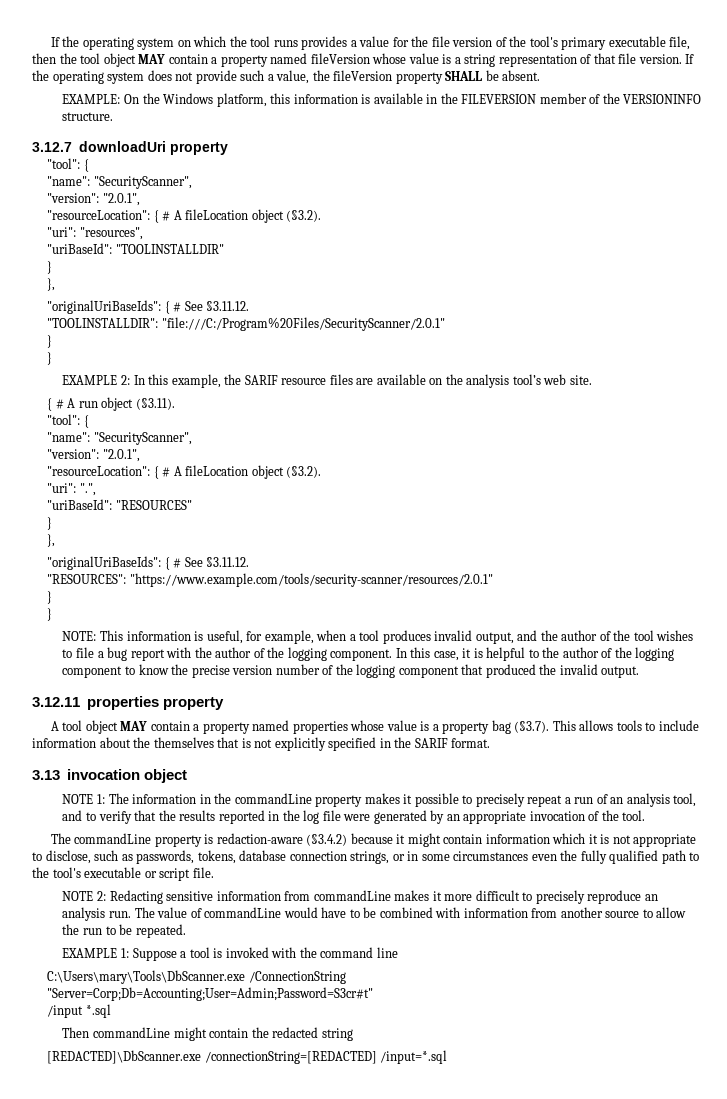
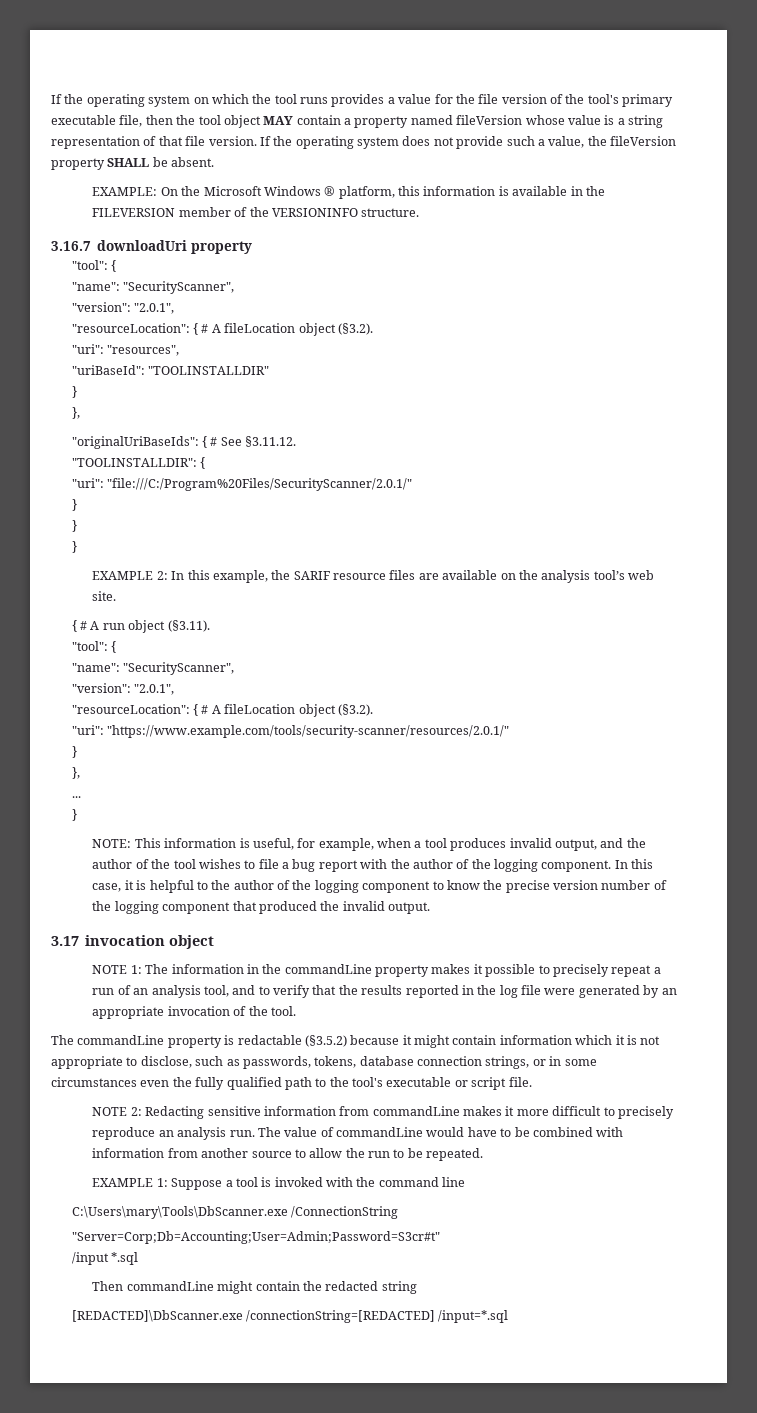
- EXAMPLE: On the Windows platform, this information is available in the FILEVERSION member of the VERSIONINFO structure.
+ EXAMPLE: On the Microsoft Windows ® platform, this information is available in the FILEVERSION member of the VERSIONINFO structure.
- 3.12.7 downloadUri property
+ 3.16.7 downloadUri property
- "TOOLINSTALLDIR": "file:///C:/Program%20Files/SecurityScanner/2.0.1"
+ "TOOLINSTALLDIR": {
+ "uri": "file:///C:/Program%20Files/SecurityScanner/2.0.1/"
+ }
- "uri": ".",
- "uriBaseId": "RESOURCES"
+ "uri": "https://www.example.com/tools/security-scanner/resources/2.0.1/"
  }
  },
- "originalUriBaseIds": { # See §3.11.12.
- "RESOURCES": "https://www.example.com/tools/security-scanner/resources/2.0.1"
- }
+ ...
- 3.12.11 properties property
- A tool object MAY contain a property named properties whose value is a property bag (§3.7). This allows tools to include information about the themselves that is not explicitly specified in the SARIF format.
- 3.13 invocation object
+ 3.17 invocation object
- The commandLine property is redaction-aware (§3.4.2) because it might contain information which it is not appropriate to disclose, such as passwords, tokens, database connection strings, or in some circumstances even the fully qualified path to the tool's executable or script file.
+ The commandLine property is redactable (§3.5.2) because it might contain information which it is not appropriate to disclose, such as passwords, tokens, database connection strings, or in some circumstances even the fully qualified path to the tool's executable or script file.

